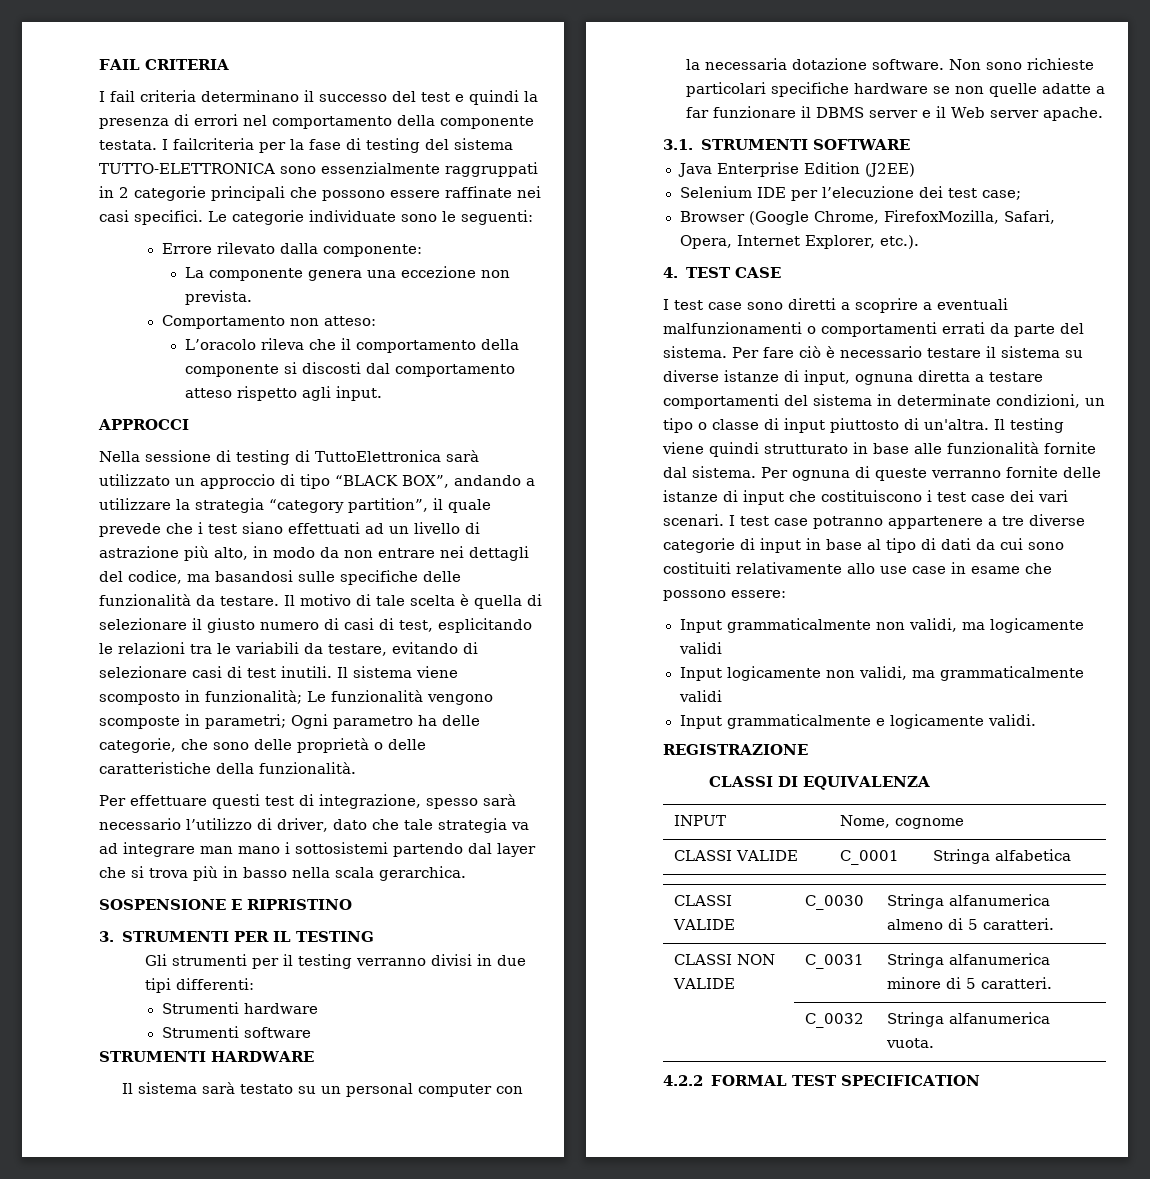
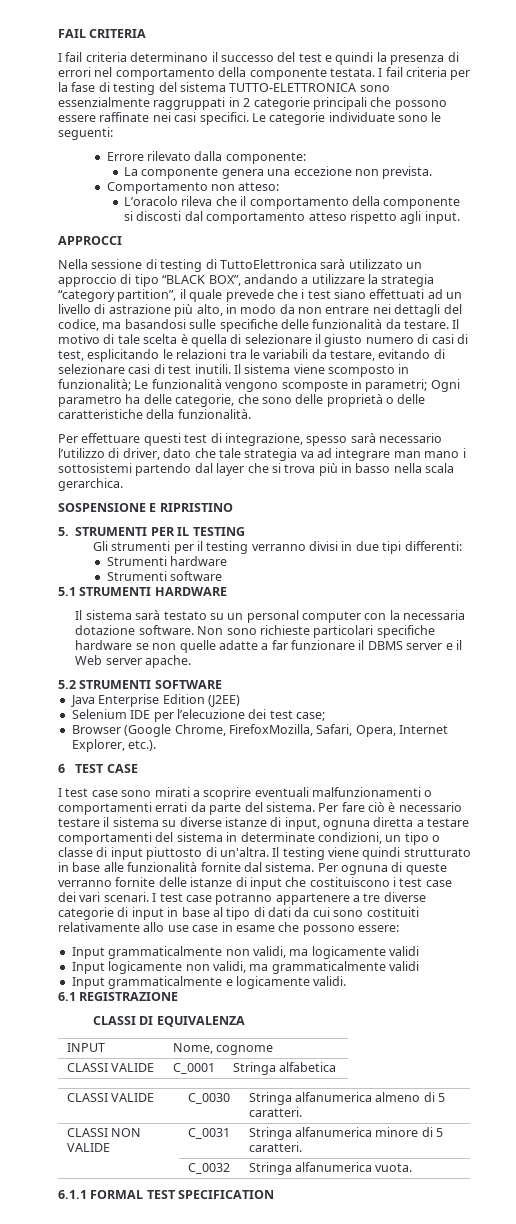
- I failcriteria per la fase di testing del sistema TUTTO-ELETTRONICA sono essenzialmente raggruppati in 2 categorie principali che possono essere raffinate nei casi specifici.
+ I fail criteria per la fase di testing del sistema TUTTO-ELETTRONICA sono essenzialmente raggruppati in 2 categorie principali che possono essere raffinate nei casi specifici.
- 3. STRUMENTI PER IL TESTING
+ 5. STRUMENTI PER IL TESTING
- STRUMENTI HARDWARE
+ 5.1 STRUMENTI HARDWARE
- 3.1. STRUMENTI SOFTWARE
+ 5.2 STRUMENTI SOFTWARE
- 4. TEST CASE
+ 6 TEST CASE
- I test case sono diretti a scoprire a eventuali malfunzionamenti o comportamenti errati da parte del sistema.
+ I test case sono mirati a scoprire eventuali malfunzionamenti o comportamenti errati da parte del sistema.
- REGISTRAZIONE
+ 6.1 REGISTRAZIONE
- 4.2.2 FORMAL TEST SPECIFICATION
+ 6.1.1 FORMAL TEST SPECIFICATION

